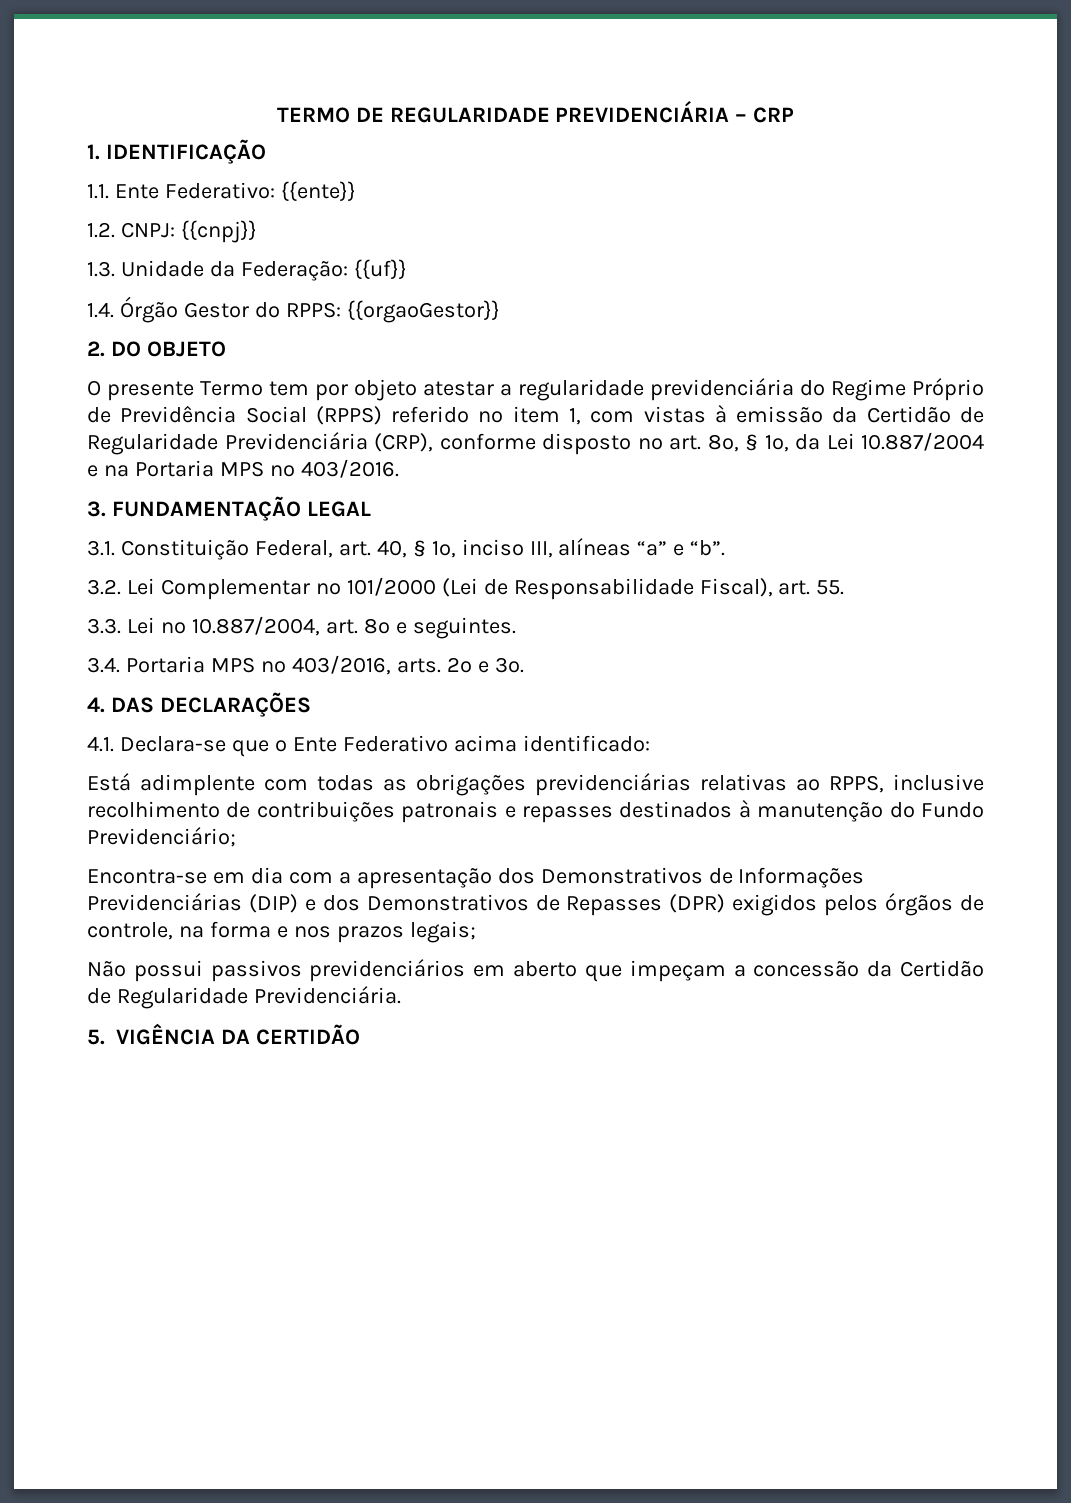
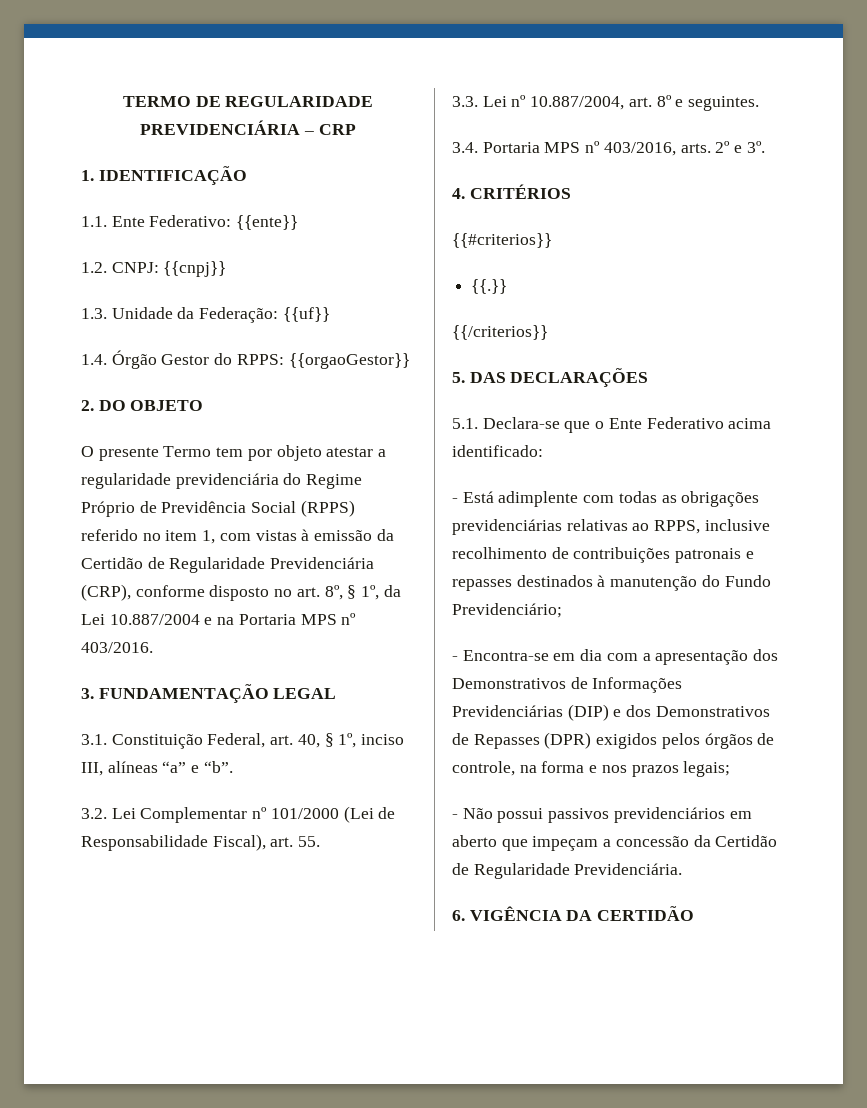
- 4. DAS DECLARAÇÕES
+ 4. CRITÉRIOS
+ {{#criterios}}
+ {{.}}
+ {{/criterios}}
+ 5. DAS DECLARAÇÕES
- 4.1. Declara-se que o Ente Federativo acima identificado:
+ 5.1. Declara-se que o Ente Federativo acima identificado:
- Está adimplente com todas as obrigações previdenciárias relativas ao RPPS, inclusive recolhimento de contribuições patronais e repasses destinados à manutenção do Fundo Previdenciário;
+ - Está adimplente com todas as obrigações previdenciárias relativas ao RPPS, inclusive recolhimento de contribuições patronais e repasses destinados à manutenção do Fundo Previdenciário;
- Encontra-se em dia com a apresentação dos Demonstrativos de Informações Previdenciárias (DIP) e dos Demonstrativos de Repasses (DPR) exigidos pelos órgãos de controle, na forma e nos prazos legais;
+ - Encontra-se em dia com a apresentação dos Demonstrativos de Informações Previdenciárias (DIP) e dos Demonstrativos de Repasses (DPR) exigidos pelos órgãos de controle, na forma e nos prazos legais;
- Não possui passivos previdenciários em aberto que impeçam a concessão da Certidão de Regularidade Previdenciária.
+ - Não possui passivos previdenciários em aberto que impeçam a concessão da Certidão de Regularidade Previdenciária.
- 5. VIGÊNCIA DA CERTIDÃO
+ 6. VIGÊNCIA DA CERTIDÃO

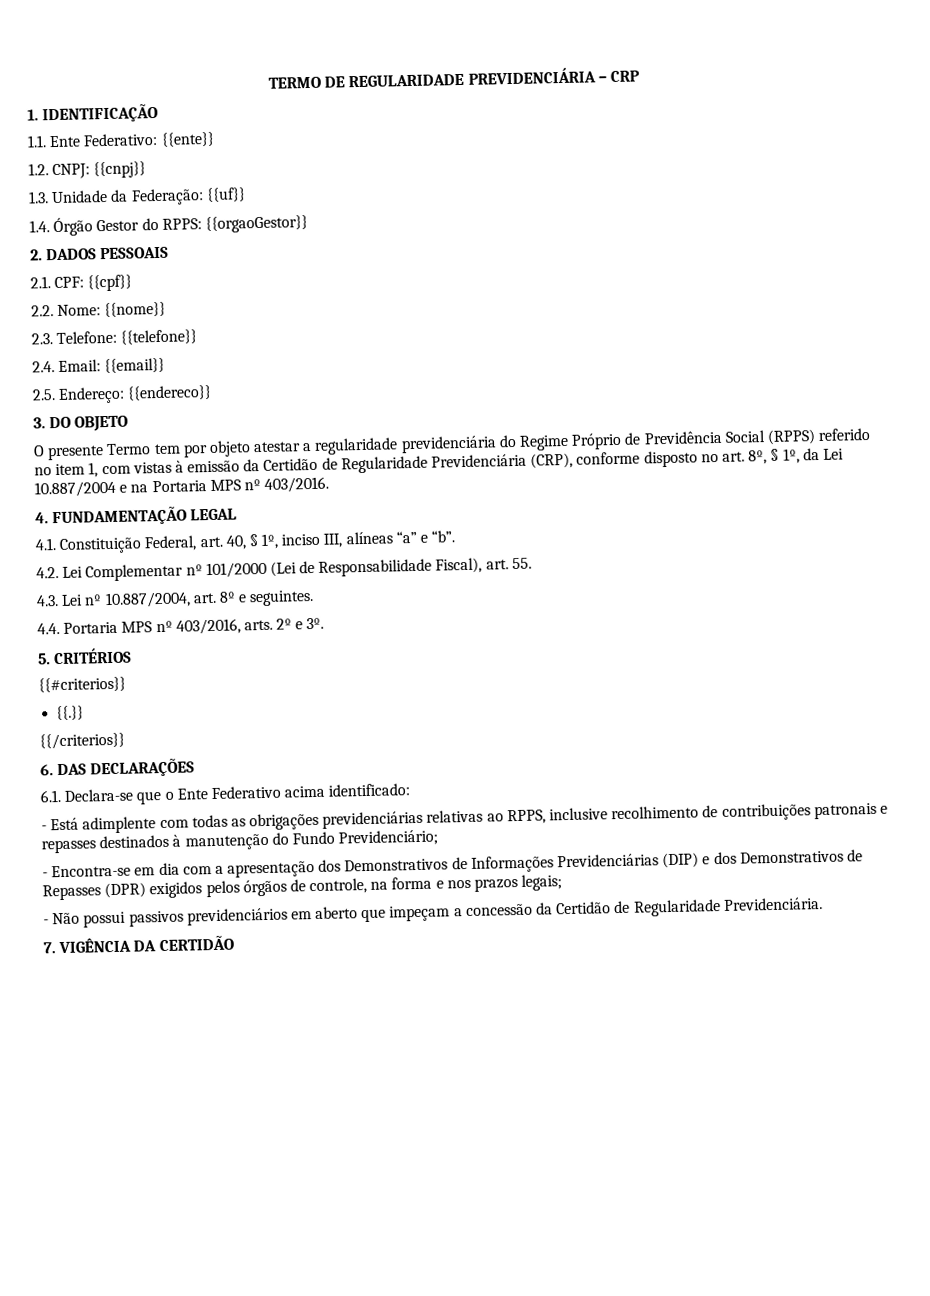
- 2. DO OBJETO
+ 2. DADOS PESSOAIS
+ 2.1. CPF: {{cpf}}
+ 2.2. Nome: {{nome}}
+ 2.3. Telefone: {{telefone}}
+ 2.4. Email: {{email}}
+ 2.5. Endereço: {{endereco}}
+ 3. DO OBJETO
- 3. FUNDAMENTAÇÃO LEGAL
+ 4. FUNDAMENTAÇÃO LEGAL
- 3.1. Constituição Federal, art. 40, § 1º, inciso III, alíneas “a” e “b”.
+ 4.1. Constituição Federal, art. 40, § 1º, inciso III, alíneas “a” e “b”.
- 3.2. Lei Complementar nº 101/2000 (Lei de Responsabilidade Fiscal), art. 55.
+ 4.2. Lei Complementar nº 101/2000 (Lei de Responsabilidade Fiscal), art. 55.
- 3.3. Lei nº 10.887/2004, art. 8º e seguintes.
+ 4.3. Lei nº 10.887/2004, art. 8º e seguintes.
- 3.4. Portaria MPS nº 403/2016, arts. 2º e 3º.
+ 4.4. Portaria MPS nº 403/2016, arts. 2º e 3º.
- 4. CRITÉRIOS
+ 5. CRITÉRIOS
- 5. DAS DECLARAÇÕES
+ 6. DAS DECLARAÇÕES
- 5.1. Declara-se que o Ente Federativo acima identificado:
+ 6.1. Declara-se que o Ente Federativo acima identificado:
- 6. VIGÊNCIA DA CERTIDÃO
+ 7. VIGÊNCIA DA CERTIDÃO

